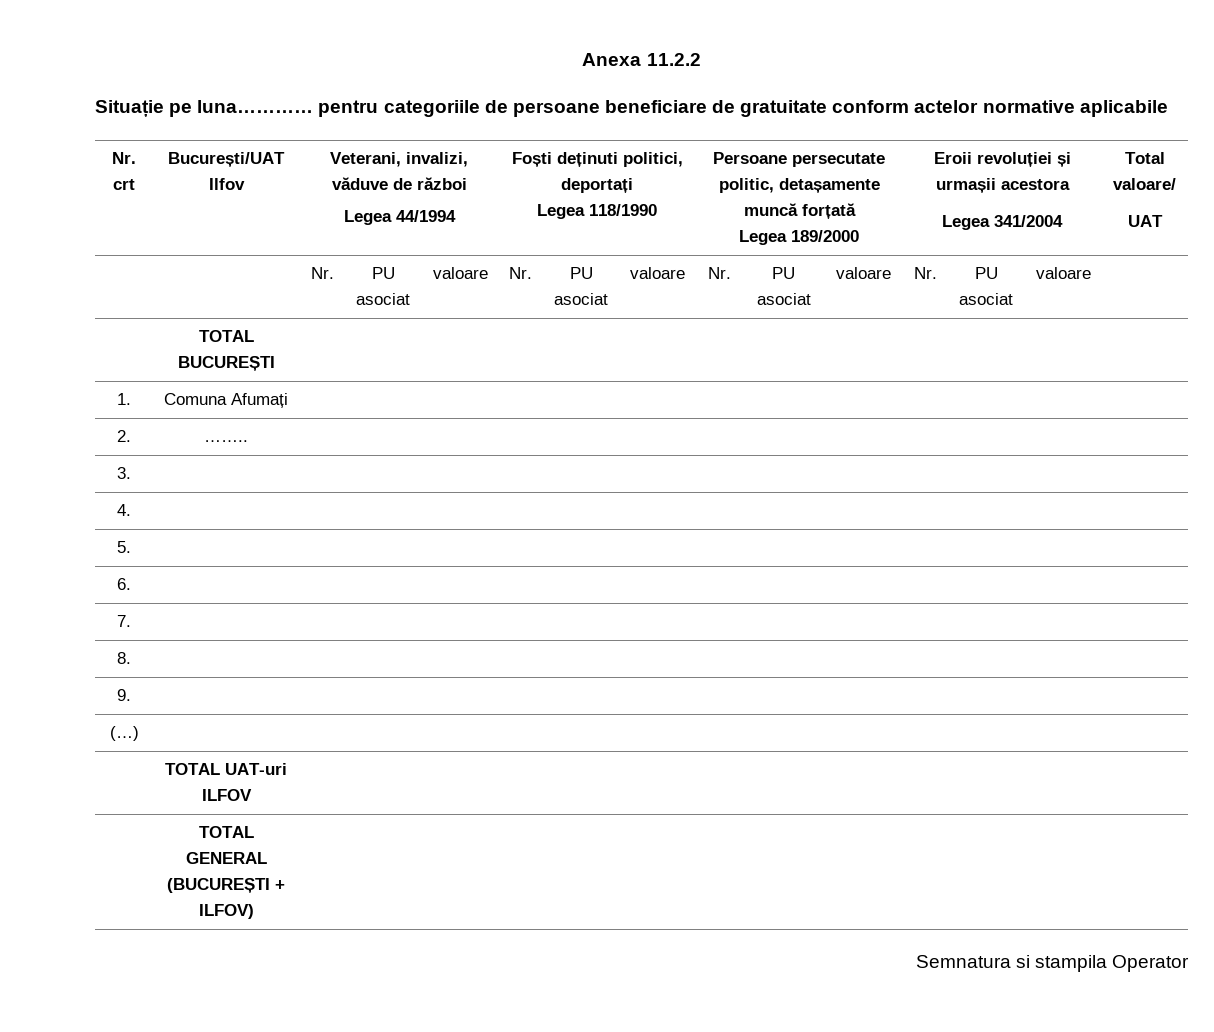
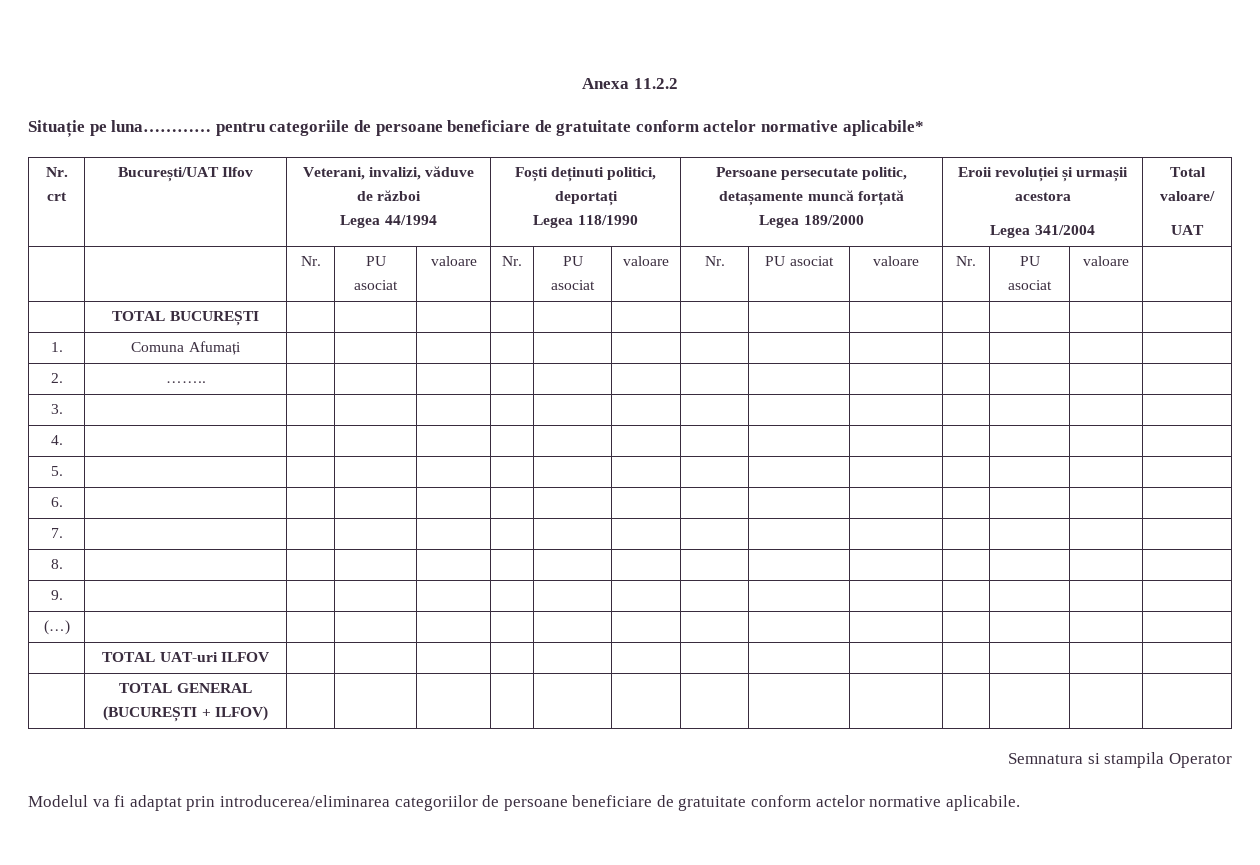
- Situație pe luna………… pentru categoriile de persoane beneficiare de gratuitate conform actelor normative aplicabile
+ Situație pe luna………… pentru categoriile de persoane beneficiare de gratuitate conform actelor normative aplicabile*
+ Modelul va fi adaptat prin introducerea/eliminarea categoriilor de persoane beneficiare de gratuitate conform actelor normative aplicabile.

